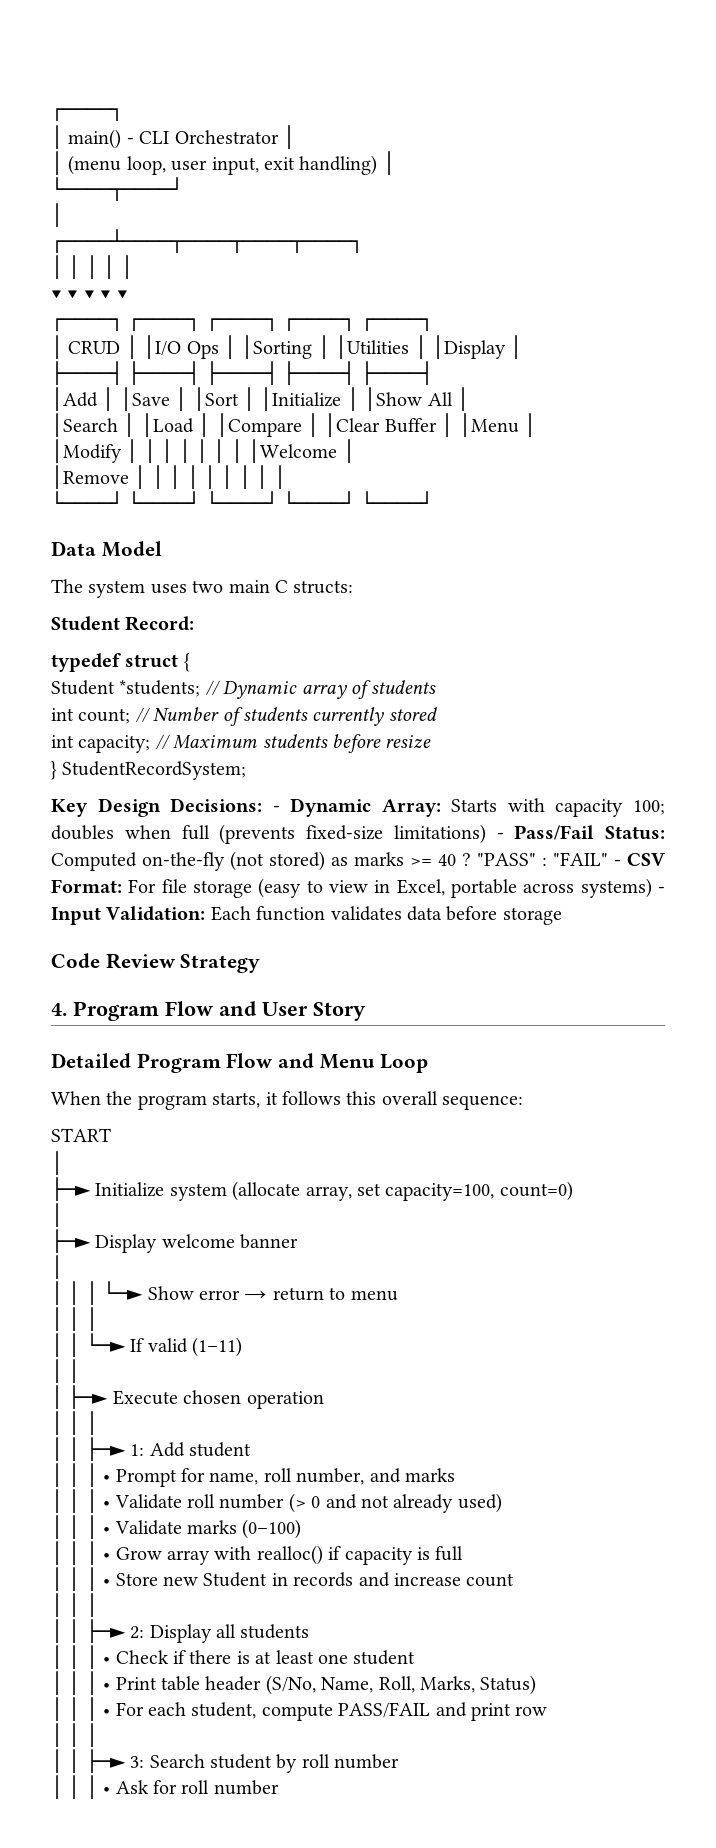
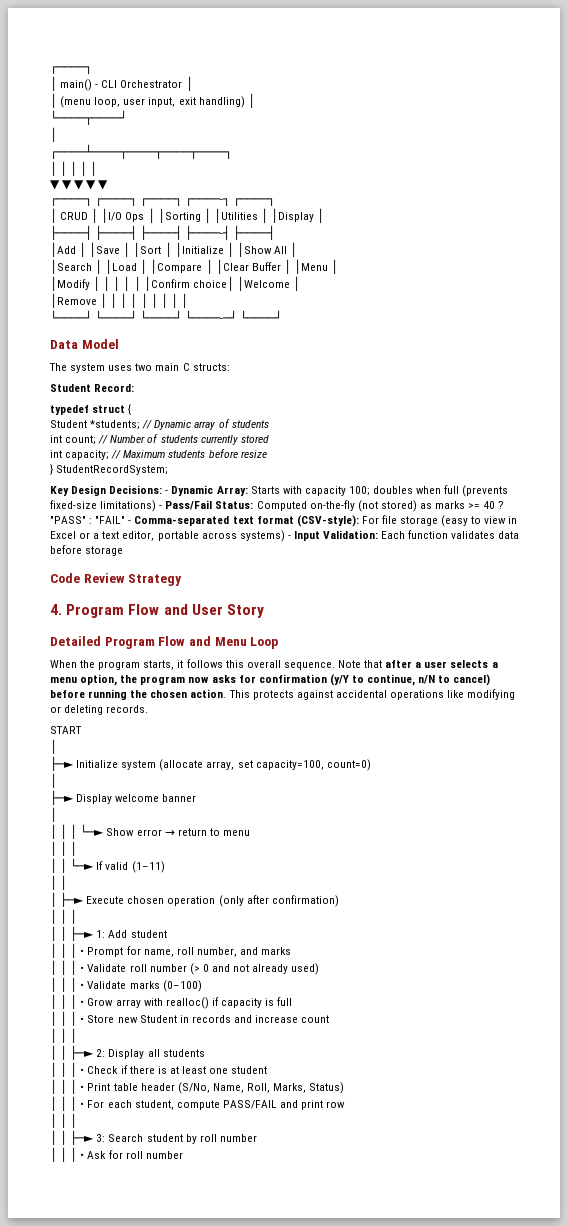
- ┌────┐ ┌────┐ ┌────┐ ┌────┐ ┌────┐
+ ┌────┐ ┌────┐ ┌────┐ ┌────-┐ ┌────┐
- ├────┤ ├────┤ ├────┤ ├────┤ ├────┤
+ ├────┤ ├────┤ ├────┤ ├────-┤ ├────┤
- │Modify │ │ │ │ │ │ │ │Welcome │
+ │Modify │ │ │ │ │ │Confirm choice│ │Welcome │
- └────┘ └────┘ └────┘ └────┘ └────┘
+ └────┘ └────┘ └────┘ └────-─┘ └────┘
- "PASS" : "FAIL" - CSV Format: For file storage (easy to view in Excel, portable across systems) - Input Validation: Each function validates data before storage
+ "PASS" : "FAIL" - Comma-separated text format (CSV-style): For file storage (easy to view in Excel or a text editor, portable across systems) - Input Validation: Each function validates data before storage
- When the program starts, it follows this overall sequence:
+ When the program starts, it follows this overall sequence. Note that after a user selects a menu option, the program now asks for confirmation (y/Y to continue, n/N to cancel) before running the chosen action. This protects against accidental operations like modifying or deleting records.
- │ ├─► Execute chosen operation
+ │ ├─► Execute chosen operation (only after confirmation)

